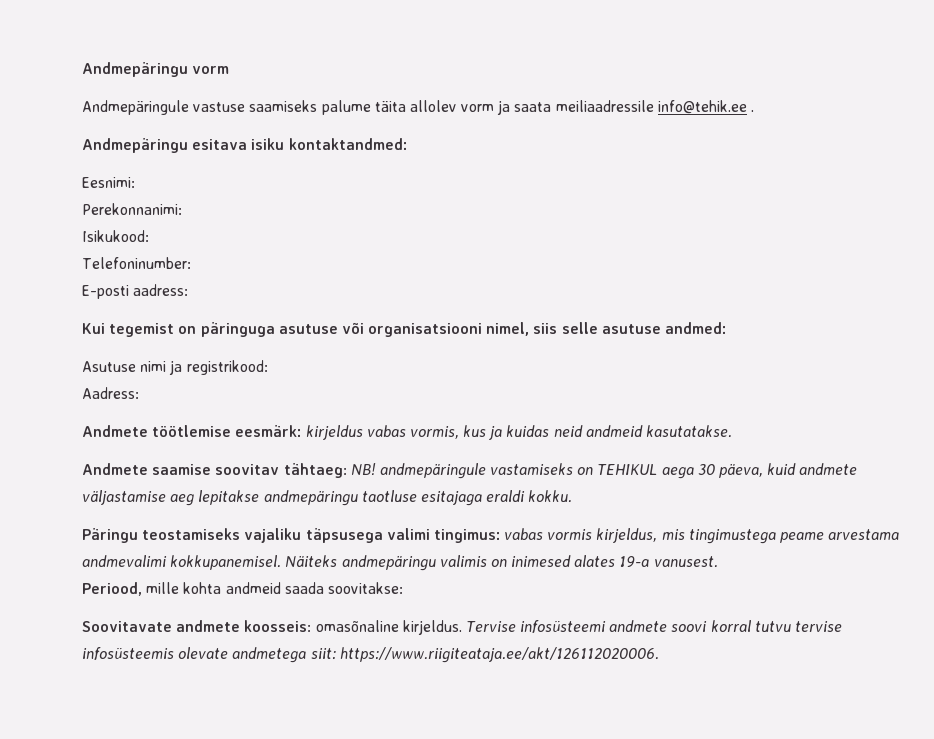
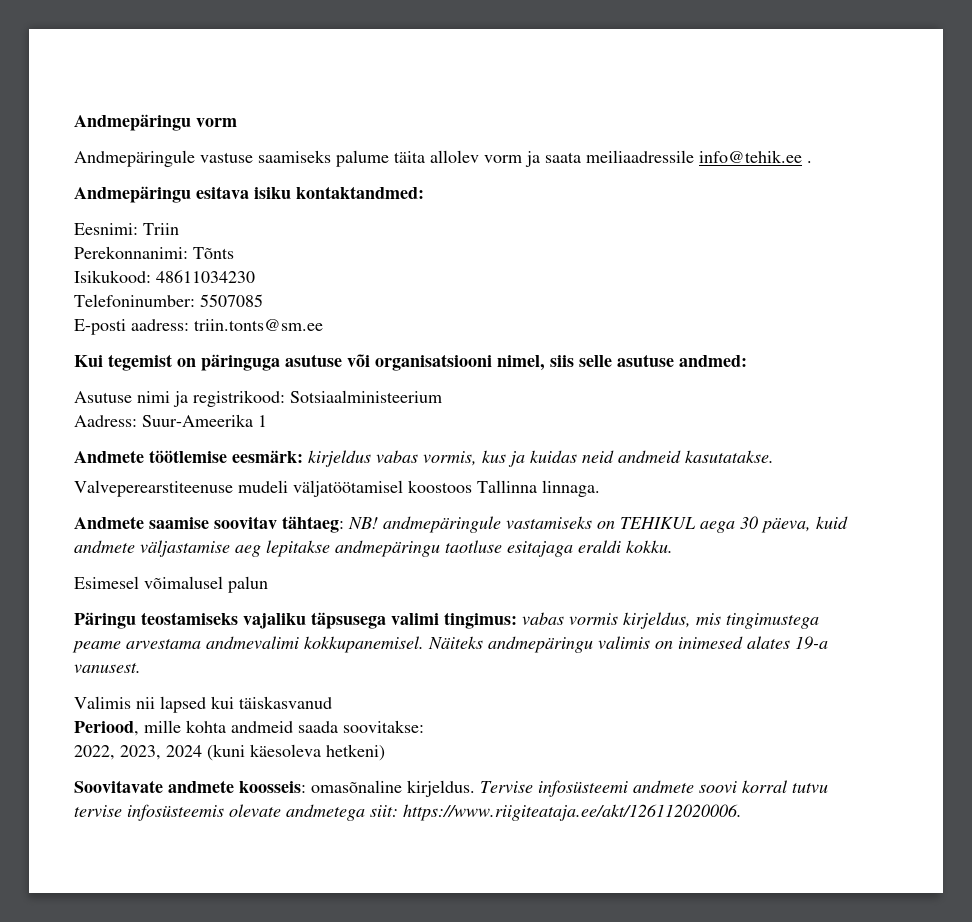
- Eesnimi:
+ Eesnimi: Triin
- Perekonnanimi:
+ Perekonnanimi: Tõnts
- Isikukood:
+ Isikukood: 48611034230
- Telefoninumber:
+ Telefoninumber: 5507085
- E-posti aadress:
+ E-posti aadress: triin.tonts@sm.ee
- Asutuse nimi ja registrikood:
+ Asutuse nimi ja registrikood: Sotsiaalministeerium
- Aadress:
+ Aadress: Suur-Ameerika 1
+ Valveperearstiteenuse mudeli väljatöötamisel koostoos Tallinna linnaga.
+ Esimesel võimalusel palun
+ Valimis nii lapsed kui täiskasvanud
+ 2022, 2023, 2024 (kuni käesoleva hetkeni)

